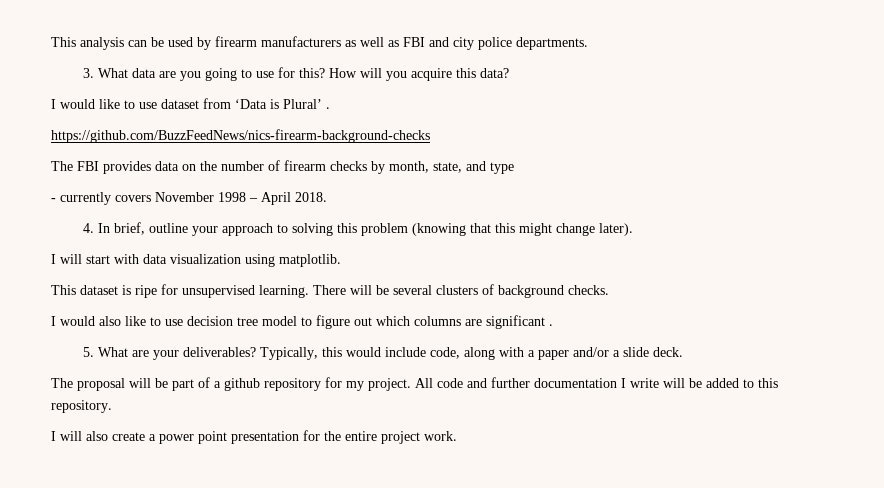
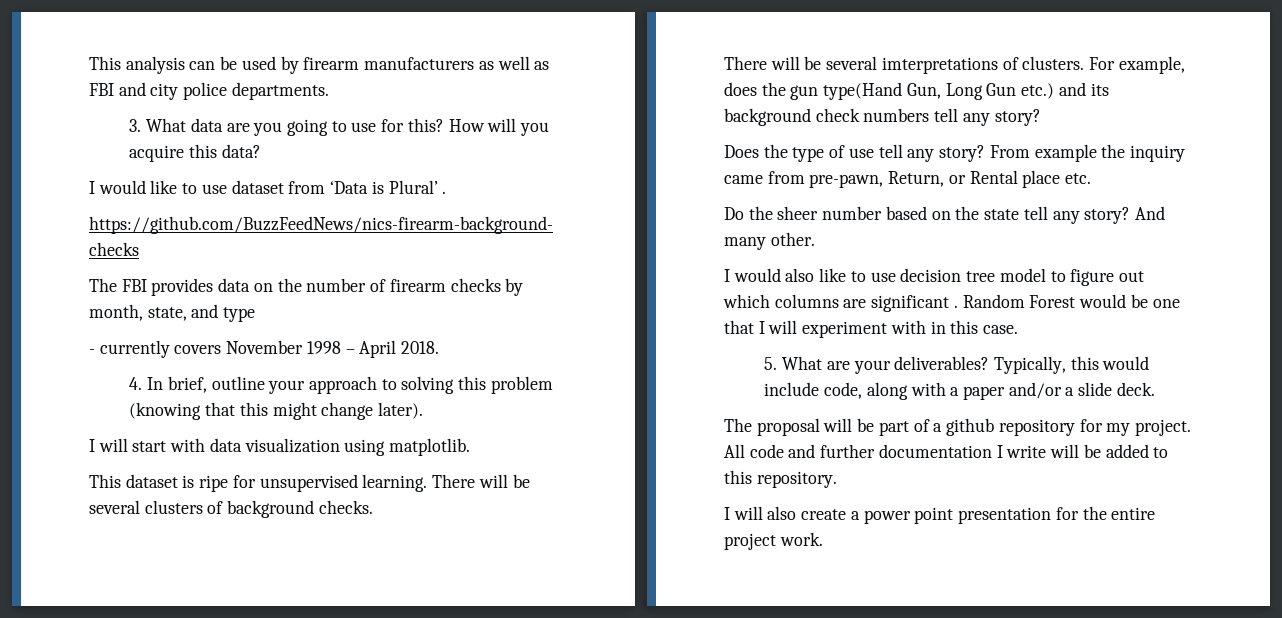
+ There will be several imterpretations of clusters. For example, does the gun type(Hand Gun, Long Gun etc.) and its background check numbers tell any story?
+ Does the type of use tell any story? From example the inquiry came from pre-pawn, Return, or Rental place etc.
+ Do the sheer number based on the state tell any story? And many other.
+ Random Forest would be one that I will experiment with in this case.

